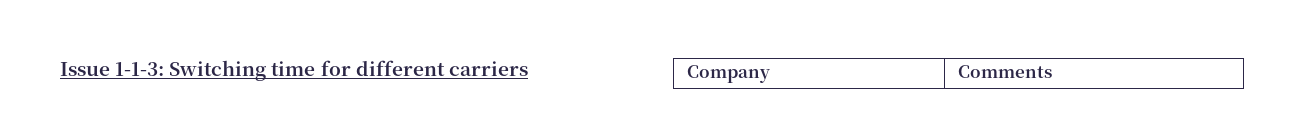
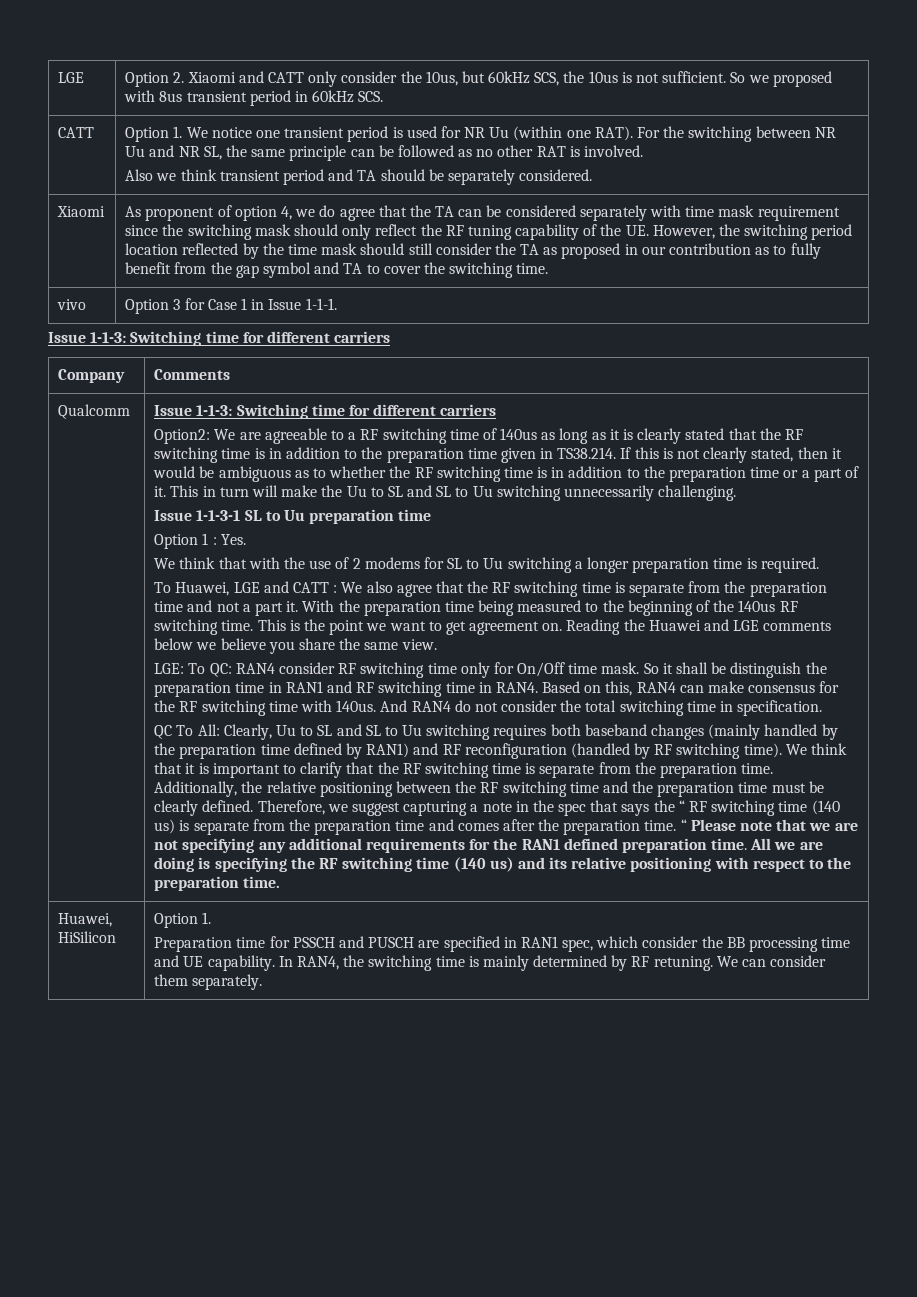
+ LGE | Option 2. Xiaomi and CATT only consider the 10us, but 60kHz SCS, the 10us is not sufficient. So we proposed with 8us transient period in 60kHz SCS.
+ CATT | Option 1. We notice one transient period is used for NR Uu (within one RAT). For the switching between NR Uu and NR SL, the same principle can be followed as no other RAT is involved.
+ Also we think transient period and TA should be separately considered.
+ Xiaomi | As proponent of option 4, we do agree that the TA can be considered separately with time mask requirement since the switching mask should only reflect the RF tuning capability of the UE. However, the switching period location reflected by the time mask should still consider the TA as proposed in our contribution as to fully benefit from the gap symbol and TA to cover the switching time.
+ vivo | Option 3 for Case 1 in Issue 1-1-1.
+ Qualcomm | Issue 1-1-3: Switching time for different carriers
+ Option2: We are agreeable to a RF switching time of 140us as long as it is clearly stated that the RF switching time is in addition to the preparation time given in TS38.214. If this is not clearly stated, then it would be ambiguous as to whether the RF switching time is in addition to the preparation time or a part of it. This in turn will make the Uu to SL and SL to Uu switching unnecessarily challenging.
+ Issue 1-1-3-1 SL to Uu preparation time
+ Option 1 : Yes.
+ We think that with the use of 2 modems for SL to Uu switching a longer preparation time is required.
+ To Huawei, LGE and CATT : We also agree that the RF switching time is separate from the preparation time and not a part it. With the preparation time being measured to the beginning of the 140us RF switching time. This is the point we want to get agreement on. Reading the Huawei and LGE comments below we believe you share the same view.
+ LGE: To QC: RAN4 consider RF switching time only for On/Off time mask. So it shall be distinguish the preparation time in RAN1 and RF switching time in RAN4. Based on this, RAN4 can make consensus for the RF switching time with 140us. And RAN4 do not consider the total switching time in specification.
+ QC To All: Clearly, Uu to SL and SL to Uu switching requires both baseband changes (mainly handled by the preparation time defined by RAN1) and RF reconfiguration (handled by RF switching time). We think that it is important to clarify that the RF switching time is separate from the preparation time. Additionally, the relative positioning between the RF switching time and the preparation time must be clearly defined. Therefore, we suggest capturing a note in the spec that says the “ RF switching time (140 us) is separate from the preparation time and comes after the preparation time. “ Please note that we are not specifying any additional requirements for the RAN1 defined preparation time. All we are doing is specifying the RF switching time (140 us) and its relative positioning with respect to the preparation time.
+ Huawei, HiSilicon | Option 1.
+ Preparation time for PSSCH and PUSCH are specified in RAN1 spec, which consider the BB processing time and UE capability. In RAN4, the switching time is mainly determined by RF retuning. We can consider them separately.

